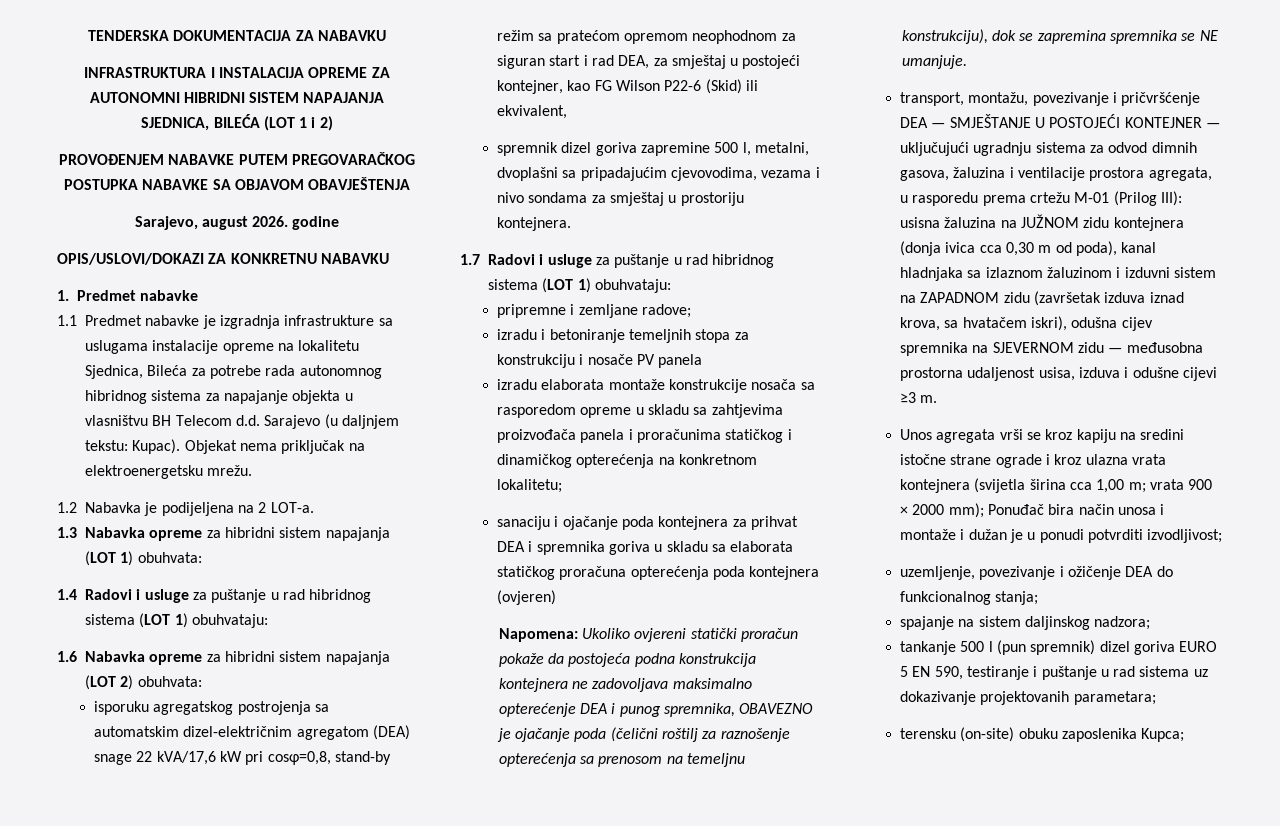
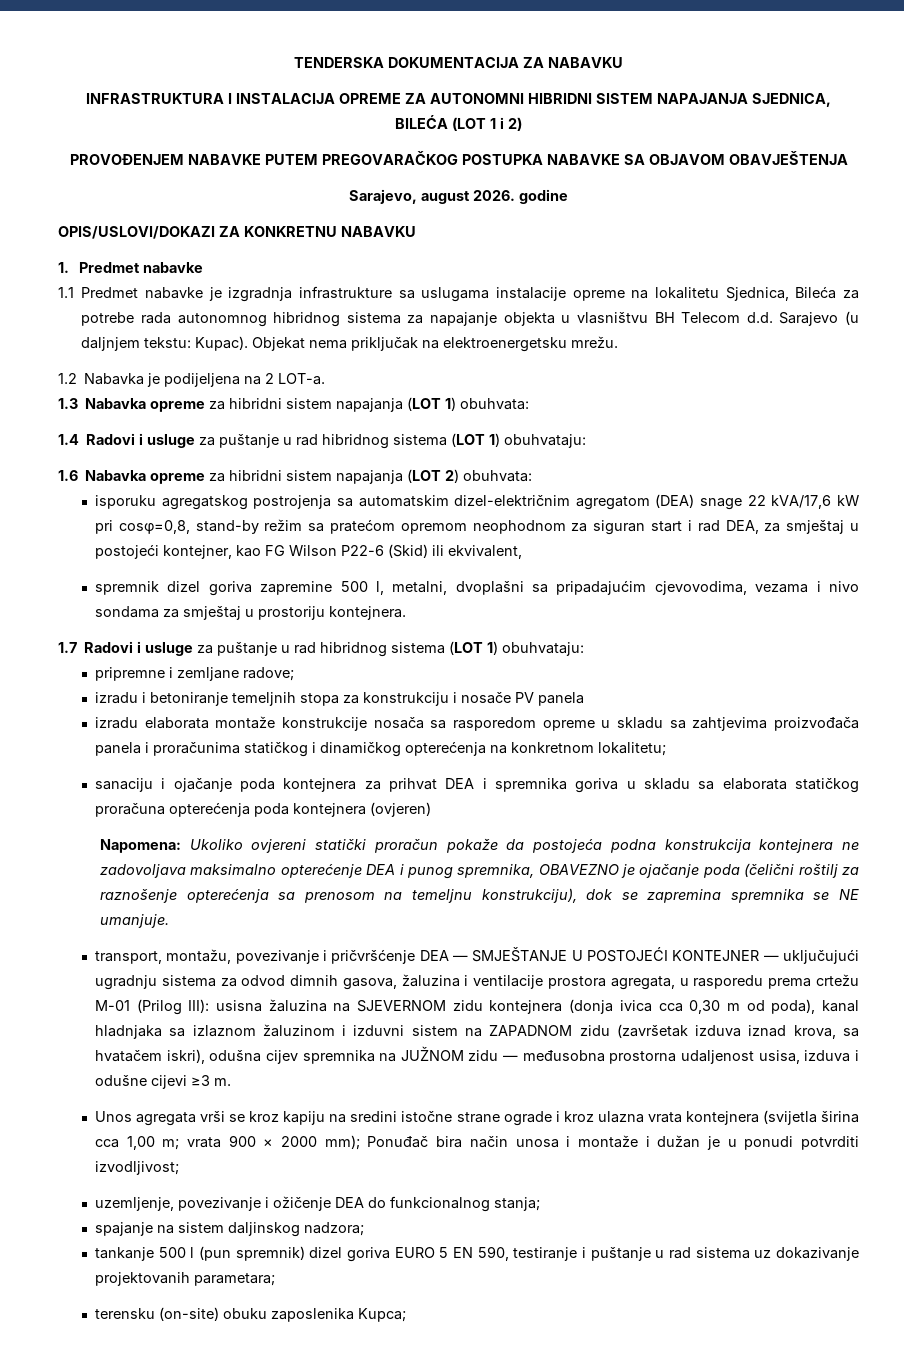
- usisna žaluzina na JUŽNOM zidu kontejnera (donja ivica cca 0,30 m od poda), kanal hladnjaka sa izlaznom žaluzinom i izduvni sistem na ZAPADNOM zidu (završetak izduva iznad krova, sa hvatačem iskri), odušna cijev spremnika na SJEVERNOM zidu — međusobna prostorna udaljenost usisa, izduva i odušne cijevi ≥3 m.
+ usisna žaluzina na SJEVERNOM zidu kontejnera (donja ivica cca 0,30 m od poda), kanal hladnjaka sa izlaznom žaluzinom i izduvni sistem na ZAPADNOM zidu (završetak izduva iznad krova, sa hvatačem iskri), odušna cijev spremnika na JUŽNOM zidu — međusobna prostorna udaljenost usisa, izduva i odušne cijevi ≥3 m.

